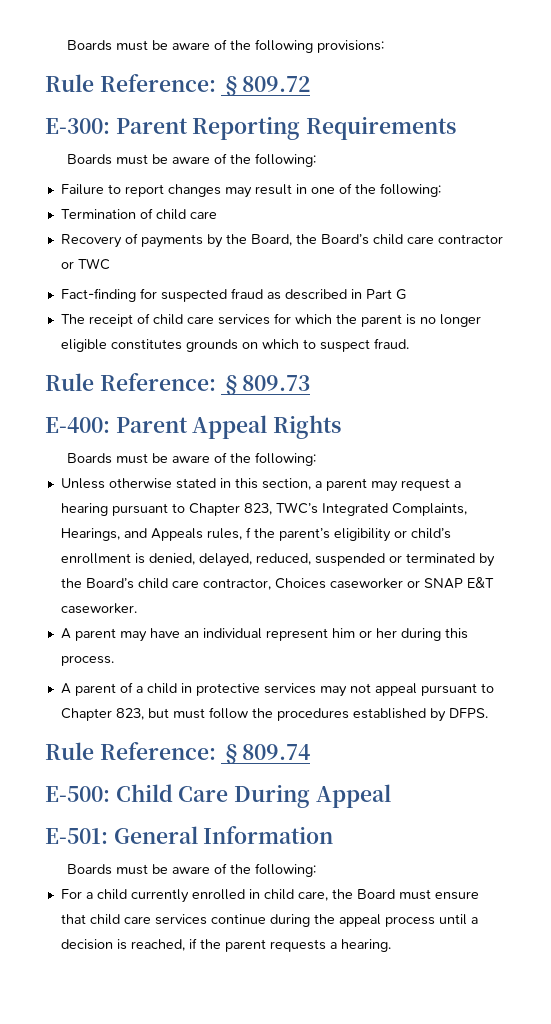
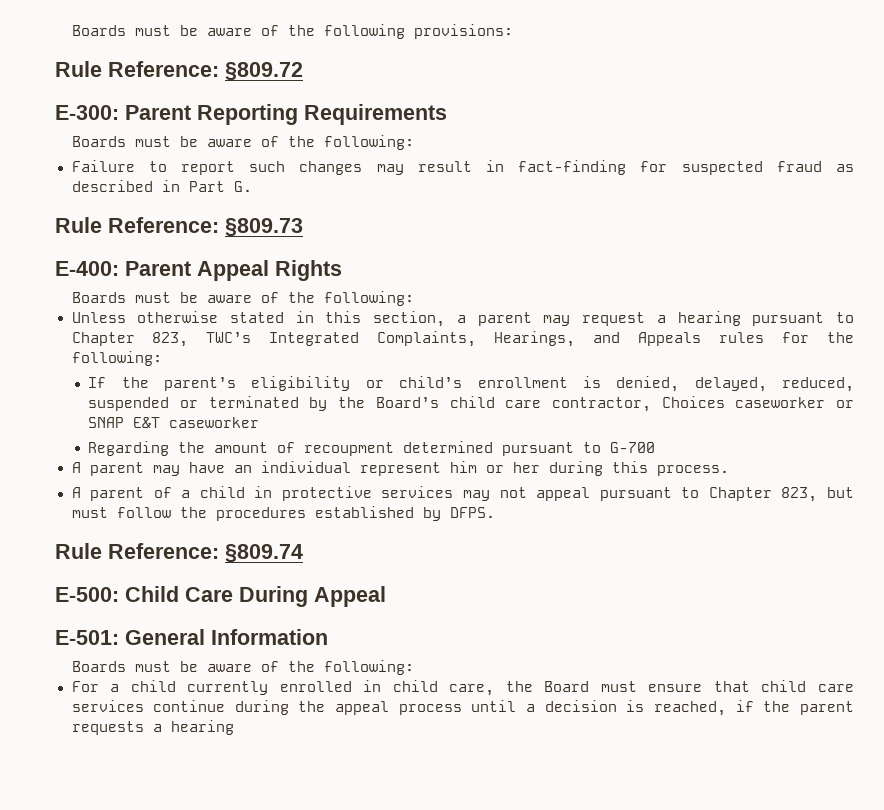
- Failure to report changes may result in one of the following:
- Termination of child care
- Recovery of payments by the Board, the Board’s child care contractor or TWC
- Fact-finding for suspected fraud as described in Part G
- The receipt of child care services for which the parent is no longer eligible constitutes grounds on which to suspect fraud.
+ Failure to report such changes may result in fact-finding for suspected fraud as described in Part G.
- Unless otherwise stated in this section, a parent may request a hearing pursuant to Chapter 823, TWC’s Integrated Complaints, Hearings, and Appeals rules, f the parent’s eligibility or child’s enrollment is denied, delayed, reduced, suspended or terminated by the Board’s child care contractor, Choices caseworker or SNAP E&T caseworker.
+ Unless otherwise stated in this section, a parent may request a hearing pursuant to Chapter 823, TWC’s Integrated Complaints, Hearings, and Appeals rules for the following:
+ If the parent’s eligibility or child’s enrollment is denied, delayed, reduced, suspended or terminated by the Board’s child care contractor, Choices caseworker or SNAP E&T caseworker
+ Regarding the amount of recoupment determined pursuant to G-700
- For a child currently enrolled in child care, the Board must ensure that child care services continue during the appeal process until a decision is reached, if the parent requests a hearing.
+ For a child currently enrolled in child care, the Board must ensure that child care services continue during the appeal process until a decision is reached, if the parent requests a hearing

